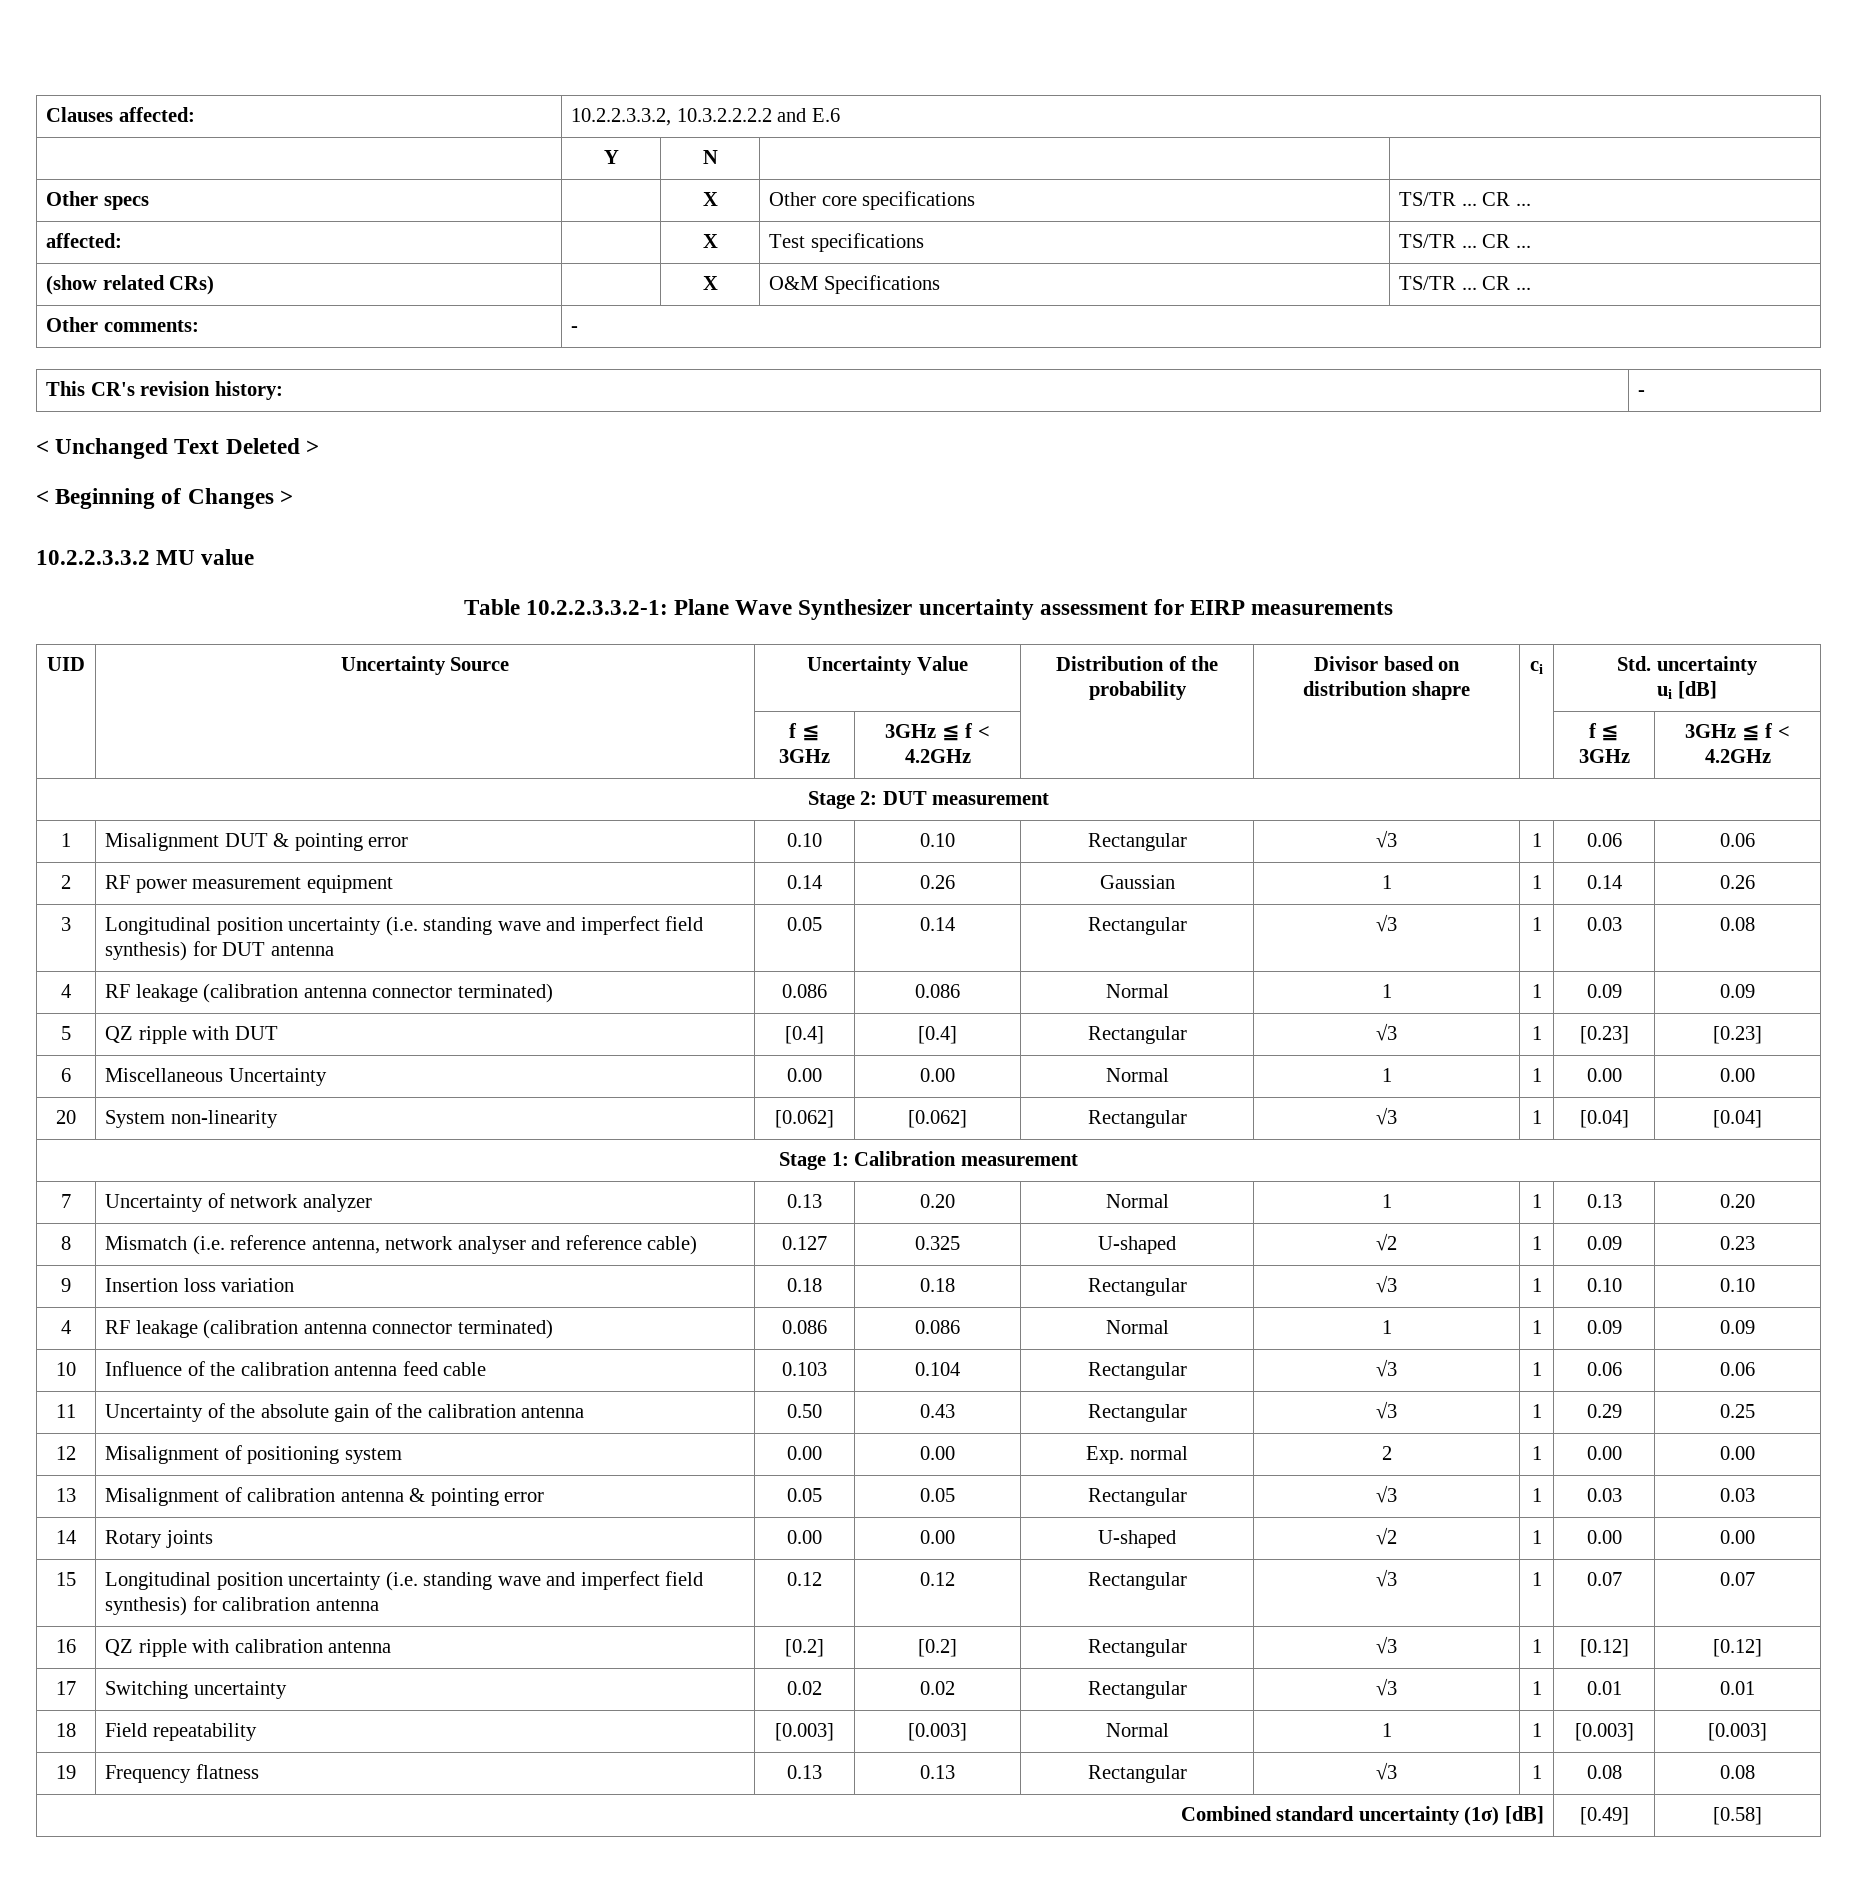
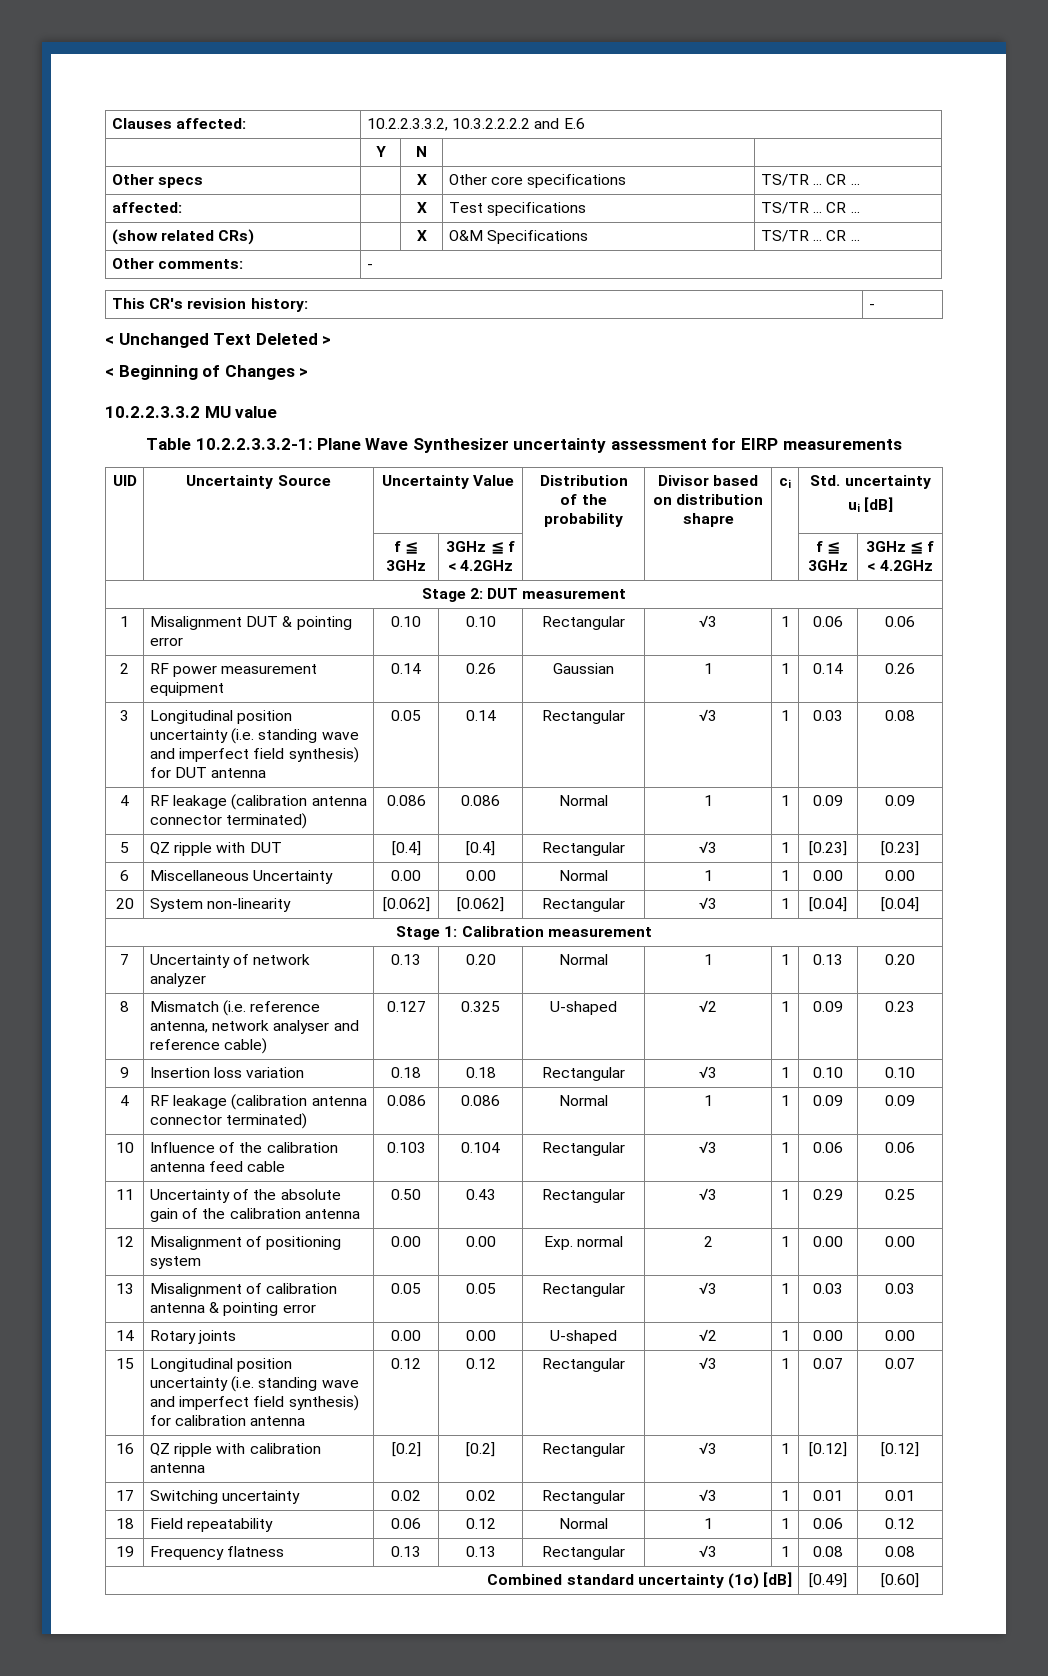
- 18 | Field repeatability | [0.003] | [0.003] | Normal | 1 | 1 | [0.003] | [0.003]
+ 18 | Field repeatability | 0.06 | 0.12 | Normal | 1 | 1 | 0.06 | 0.12
- Combined standard uncertainty (1σ) [dB] | [0.49] | [0.58]
+ Combined standard uncertainty (1σ) [dB] | [0.49] | [0.60]

